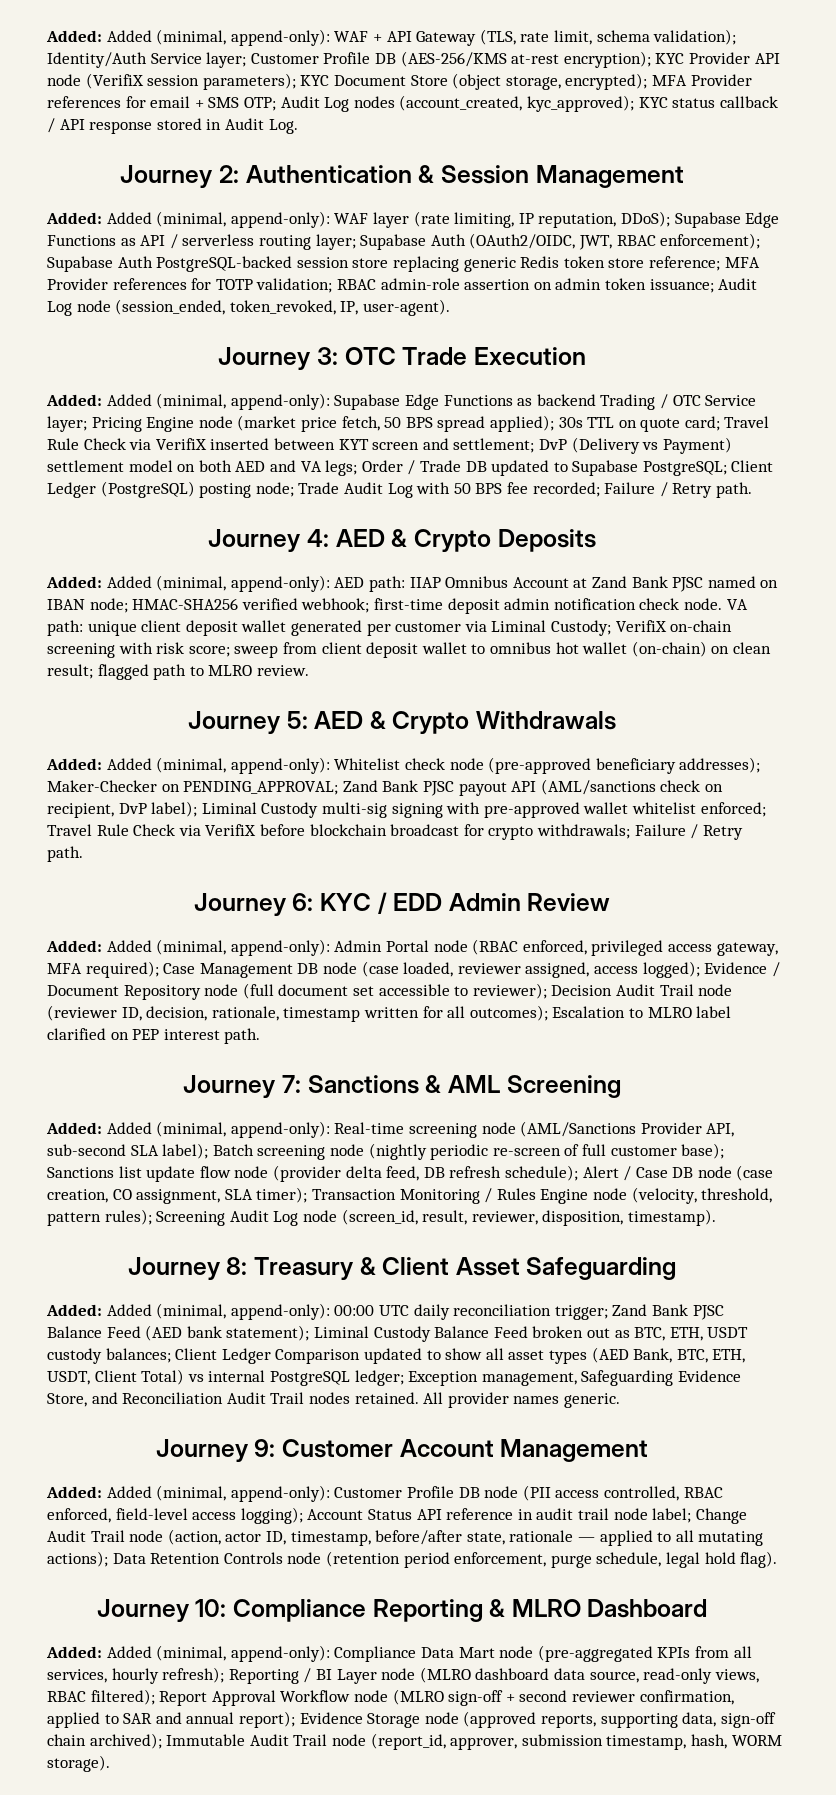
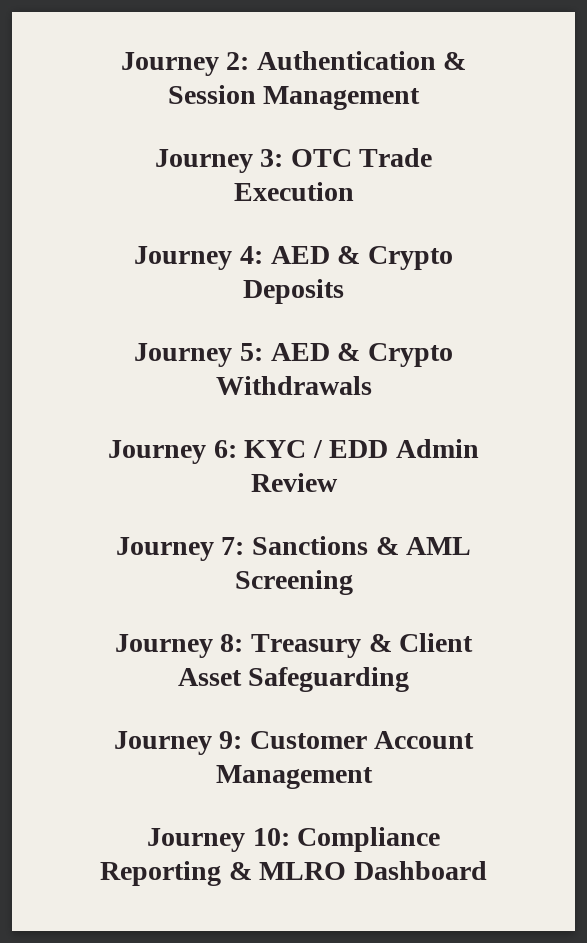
- Added: Added (minimal, append-only): WAF + API Gateway (TLS, rate limit, schema validation); Identity/Auth Service layer; Customer Profile DB (AES-256/KMS at-rest encryption); KYC Provider API node (VerifiX session parameters); KYC Document Store (object storage, encrypted); MFA Provider references for email + SMS OTP; Audit Log nodes (account_created, kyc_approved); KYC status callback / API response stored in Audit Log.
- Added: Added (minimal, append-only): WAF layer (rate limiting, IP reputation, DDoS); Supabase Edge Functions as API / serverless routing layer; Supabase Auth (OAuth2/OIDC, JWT, RBAC enforcement); Supabase Auth PostgreSQL-backed session store replacing generic Redis token store reference; MFA Provider references for TOTP validation; RBAC admin-role assertion on admin token issuance; Audit Log node (session_ended, token_revoked, IP, user-agent).
- Added: Added (minimal, append-only): Supabase Edge Functions as backend Trading / OTC Service layer; Pricing Engine node (market price fetch, 50 BPS spread applied); 30s TTL on quote card; Travel Rule Check via VerifiX inserted between KYT screen and settlement; DvP (Delivery vs Payment) settlement model on both AED and VA legs; Order / Trade DB updated to Supabase PostgreSQL; Client Ledger (PostgreSQL) posting node; Trade Audit Log with 50 BPS fee recorded; Failure / Retry path.
- Added: Added (minimal, append-only): AED path: IIAP Omnibus Account at Zand Bank PJSC named on IBAN node; HMAC-SHA256 verified webhook; first-time deposit admin notification check node. VA path: unique client deposit wallet generated per customer via Liminal Custody; VerifiX on-chain screening with risk score; sweep from client deposit wallet to omnibus hot wallet (on-chain) on clean result; flagged path to MLRO review.
- Added: Added (minimal, append-only): Whitelist check node (pre-approved beneficiary addresses); Maker-Checker on PENDING_APPROVAL; Zand Bank PJSC payout API (AML/sanctions check on recipient, DvP label); Liminal Custody multi-sig signing with pre-approved wallet whitelist enforced; Travel Rule Check via VerifiX before blockchain broadcast for crypto withdrawals; Failure / Retry path.
- Added: Added (minimal, append-only): Admin Portal node (RBAC enforced, privileged access gateway, MFA required); Case Management DB node (case loaded, reviewer assigned, access logged); Evidence / Document Repository node (full document set accessible to reviewer); Decision Audit Trail node (reviewer ID, decision, rationale, timestamp written for all outcomes); Escalation to MLRO label clarified on PEP interest path.
- Added: Added (minimal, append-only): Real-time screening node (AML/Sanctions Provider API, sub-second SLA label); Batch screening node (nightly periodic re-screen of full customer base); Sanctions list update flow node (provider delta feed, DB refresh schedule); Alert / Case DB node (case creation, CO assignment, SLA timer); Transaction Monitoring / Rules Engine node (velocity, threshold, pattern rules); Screening Audit Log node (screen_id, result, reviewer, disposition, timestamp).
- Added: Added (minimal, append-only): 00:00 UTC daily reconciliation trigger; Zand Bank PJSC Balance Feed (AED bank statement); Liminal Custody Balance Feed broken out as BTC, ETH, USDT custody balances; Client Ledger Comparison updated to show all asset types (AED Bank, BTC, ETH, USDT, Client Total) vs internal PostgreSQL ledger; Exception management, Safeguarding Evidence Store, and Reconciliation Audit Trail nodes retained. All provider names generic.
- Added: Added (minimal, append-only): Customer Profile DB node (PII access controlled, RBAC enforced, field-level access logging); Account Status API reference in audit trail node label; Change Audit Trail node (action, actor ID, timestamp, before/after state, rationale — applied to all mutating actions); Data Retention Controls node (retention period enforcement, purge schedule, legal hold flag).
- Added: Added (minimal, append-only): Compliance Data Mart node (pre-aggregated KPIs from all services, hourly refresh); Reporting / BI Layer node (MLRO dashboard data source, read-only views, RBAC filtered); Report Approval Workflow node (MLRO sign-off + second reviewer confirmation, applied to SAR and annual report); Evidence Storage node (approved reports, supporting data, sign-off chain archived); Immutable Audit Trail node (report_id, approver, submission timestamp, hash, WORM storage).

